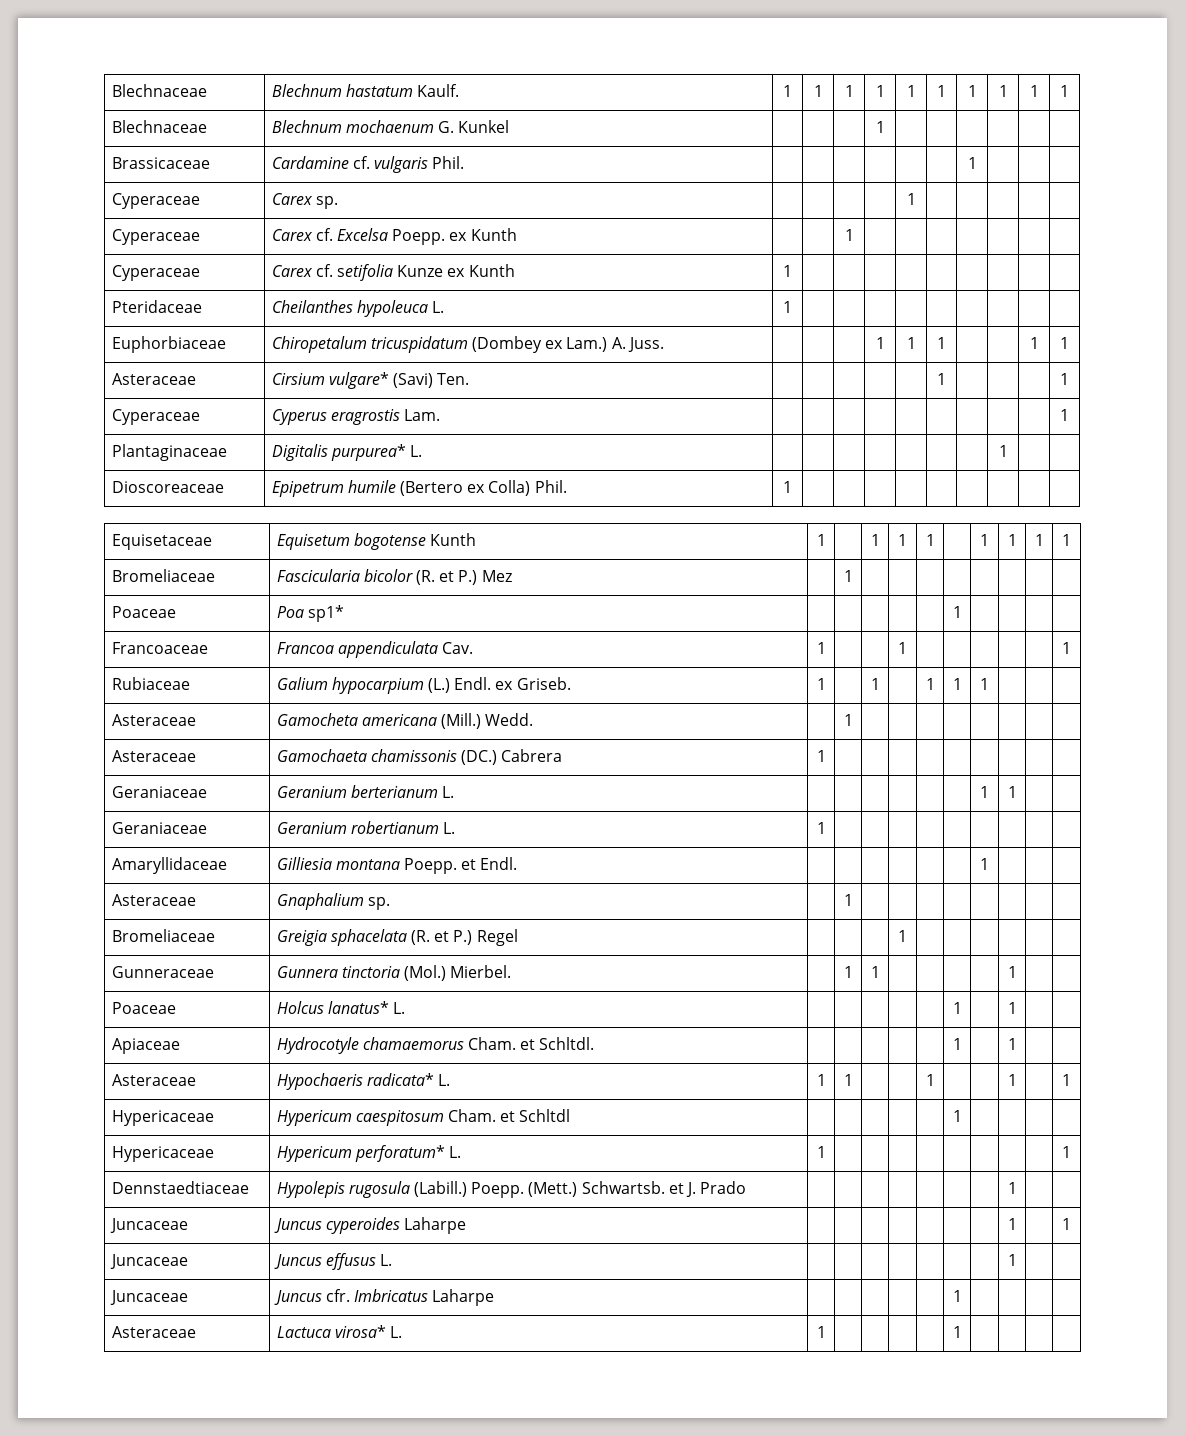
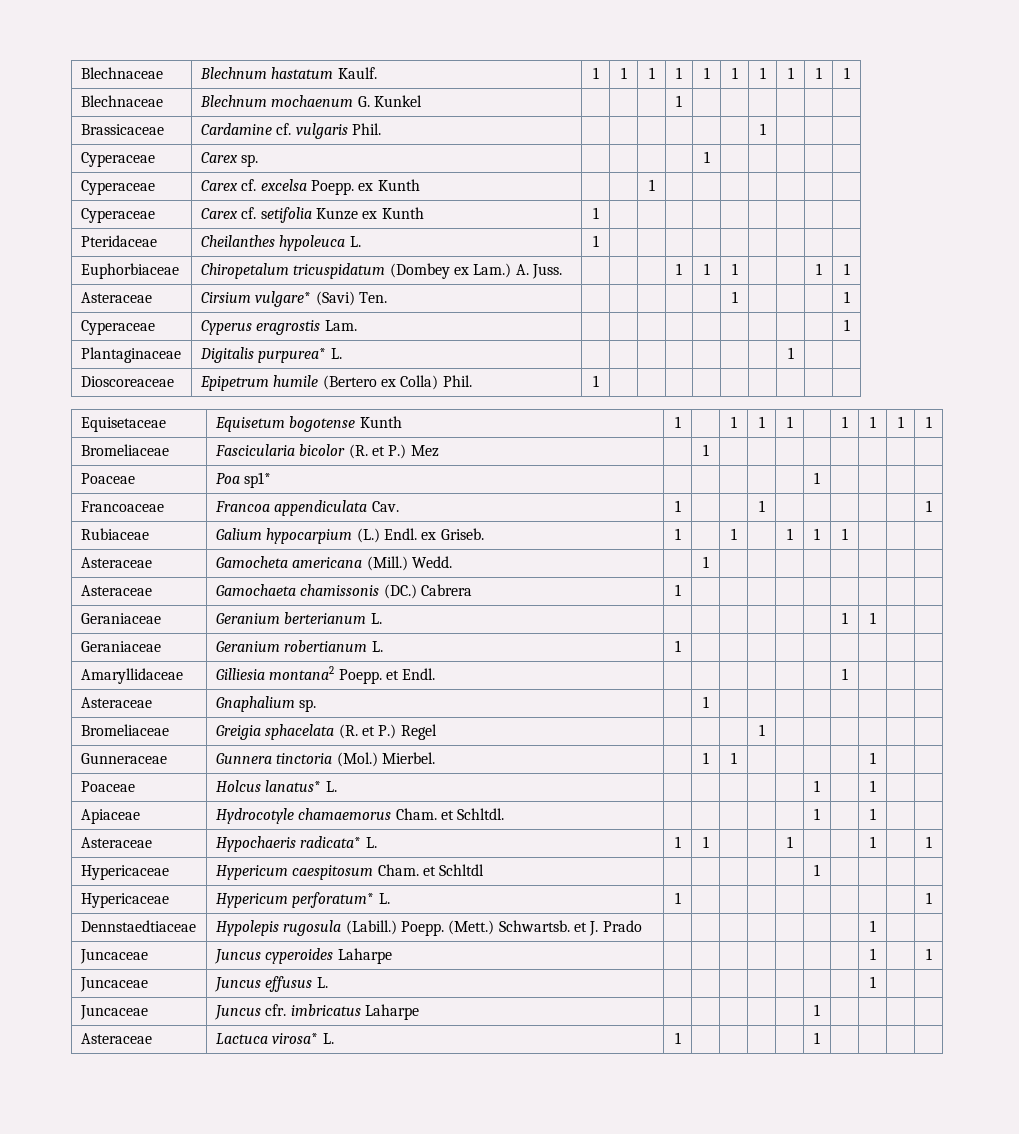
- Cyperaceae | Carex cf. Excelsa Poepp. ex Kunth | | | 1 | | | | | | |
+ Cyperaceae | Carex cf. excelsa Poepp. ex Kunth | | | 1 | | | | | | |
- Amaryllidaceae | Gilliesia montana Poepp. et Endl. | | | | | | | 1 | | |
+ Amaryllidaceae | Gilliesia montana2 Poepp. et Endl. | | | | | | | 1 | | |
- Juncaceae | Juncus cfr. Imbricatus Laharpe | | | | | | 1 | | | |
+ Juncaceae | Juncus cfr. imbricatus Laharpe | | | | | | 1 | | | |

